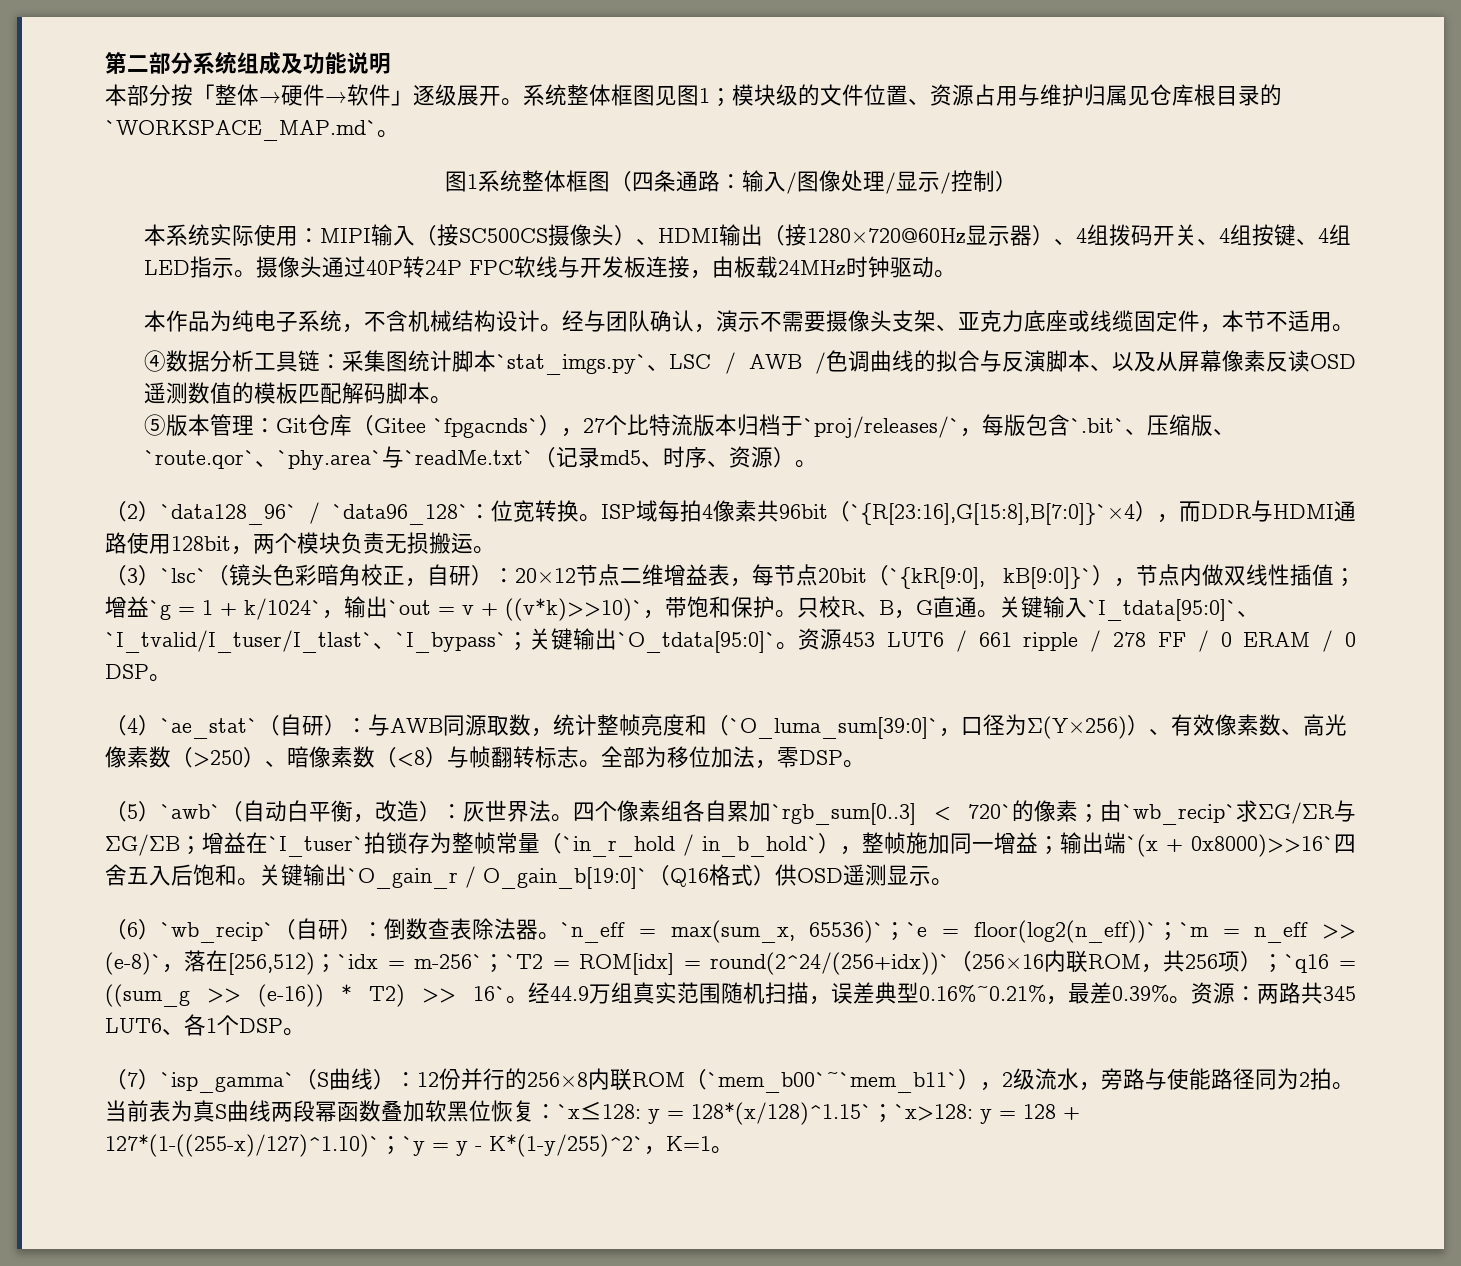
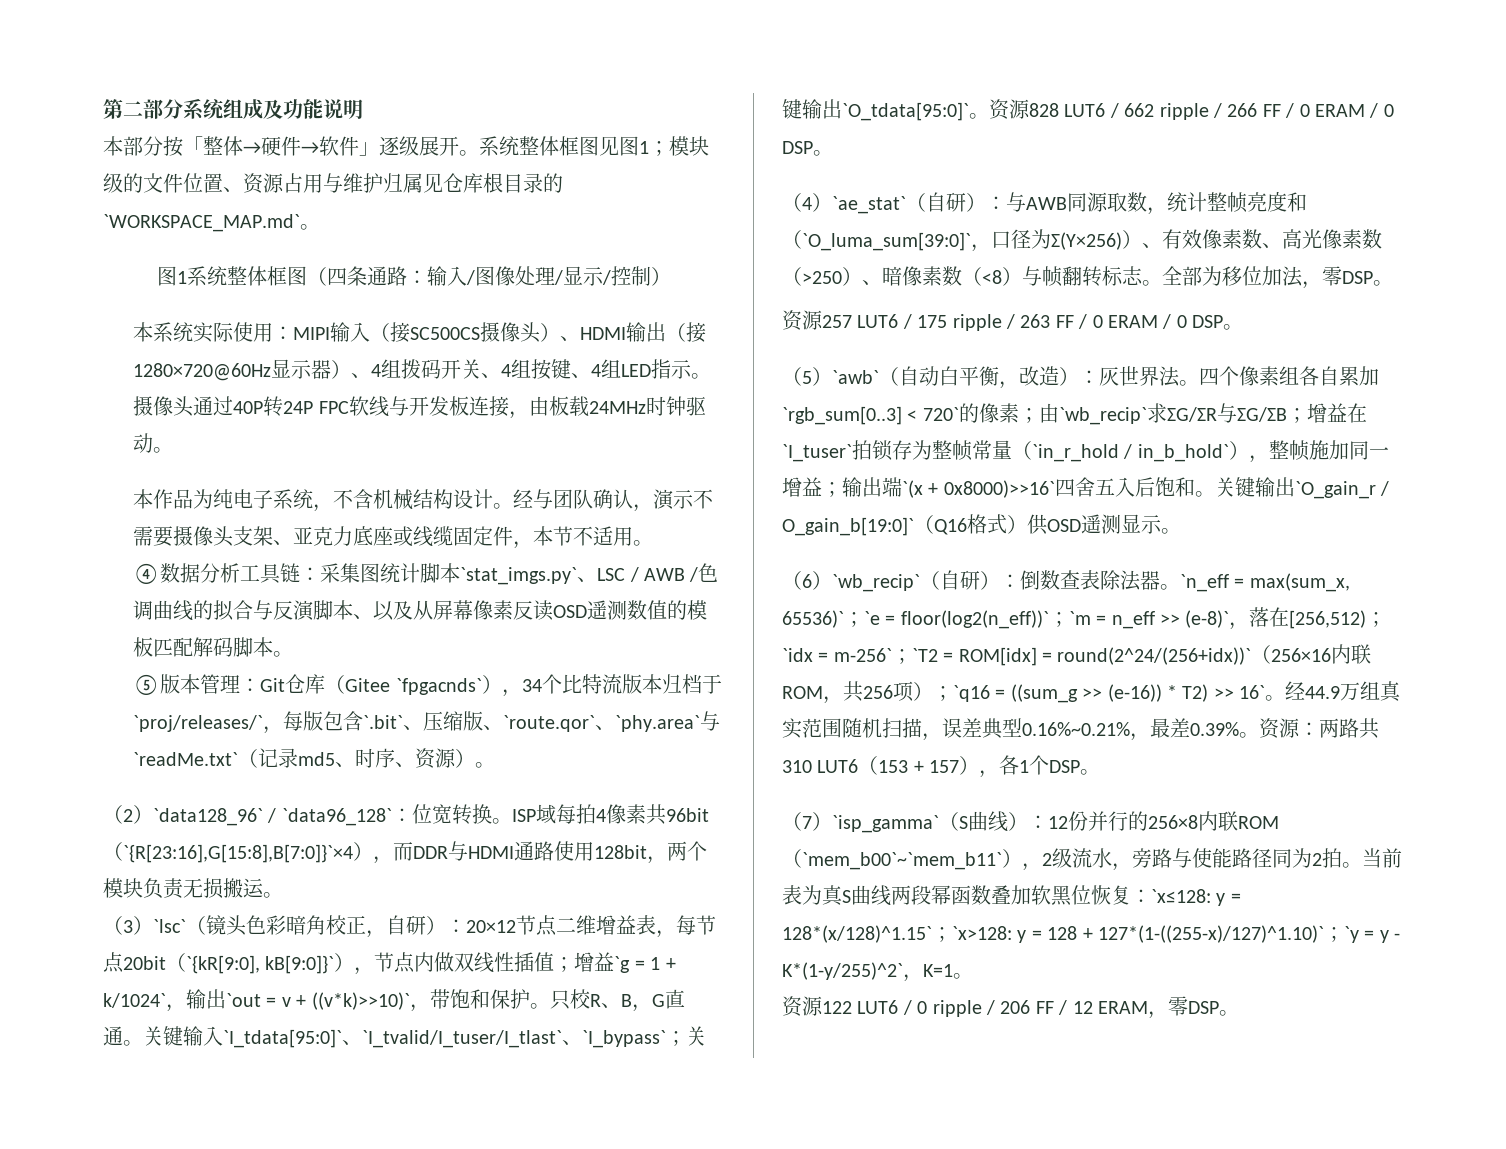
- ⑤版本管理：Git仓库（Gitee `fpgacnds`），27个比特流版本归档于`proj/releases/`，每版包含`.bit`、压缩版、`route.qor`、`phy.area`与`readMe.txt`（记录md5、时序、资源）。
+ ⑤版本管理：Git仓库（Gitee `fpgacnds`），34个比特流版本归档于`proj/releases/`，每版包含`.bit`、压缩版、`route.qor`、`phy.area`与`readMe.txt`（记录md5、时序、资源）。
- 资源453 LUT6 / 661 ripple / 278 FF / 0 ERAM / 0 DSP。
+ 资源828 LUT6 / 662 ripple / 266 FF / 0 ERAM / 0 DSP。
+ 资源257 LUT6 / 175 ripple / 263 FF / 0 ERAM / 0 DSP。
- 资源：两路共345 LUT6、各1个DSP。
+ 资源：两路共310 LUT6（153 + 157），各1个DSP。
+ 资源122 LUT6 / 0 ripple / 206 FF / 12 ERAM，零DSP。

